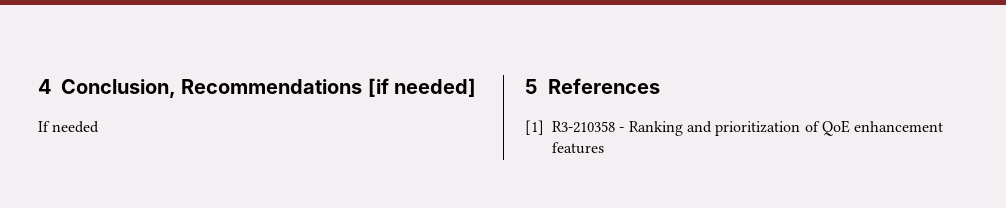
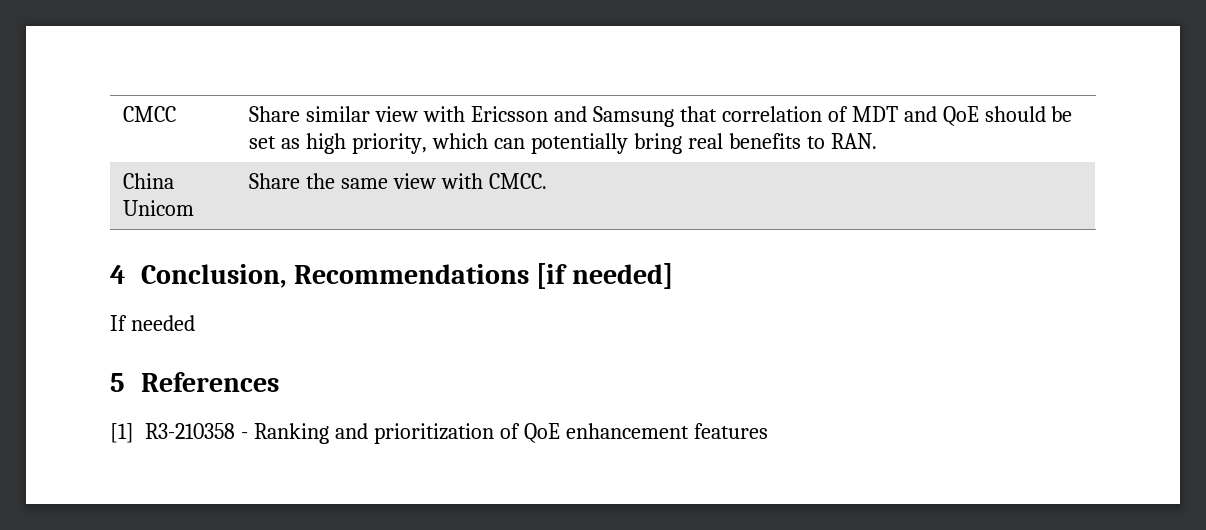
+ CMCC | Share similar view with Ericsson and Samsung that correlation of MDT and QoE should be set as high priority, which can potentially bring real benefits to RAN.
+ China Unicom | Share the same view with CMCC.

